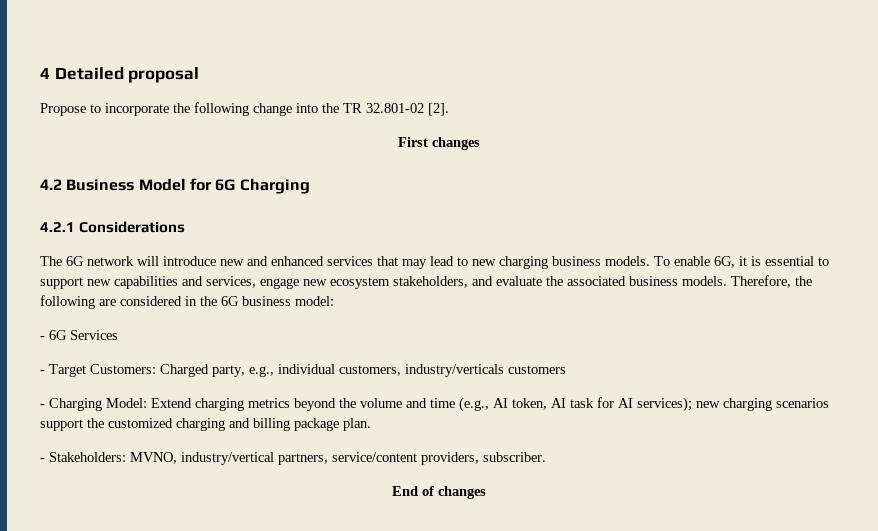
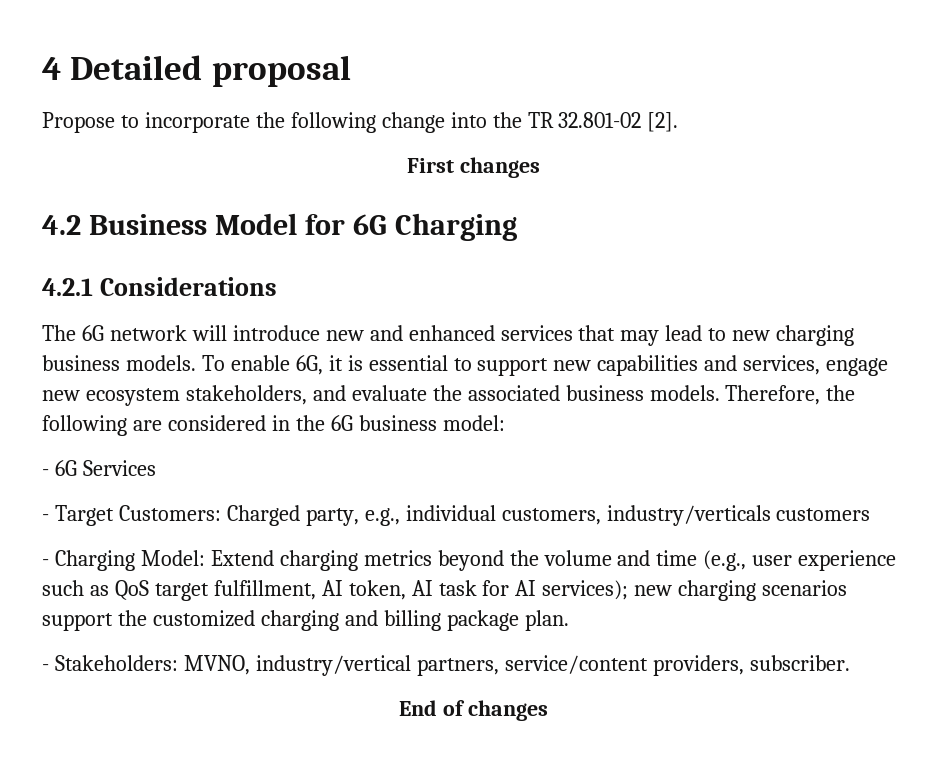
- - Charging Model: Extend charging metrics beyond the volume and time (e.g., AI token, AI task for AI services); new charging scenarios support the customized charging and billing package plan.
+ - Charging Model: Extend charging metrics beyond the volume and time (e.g., user experience such as QoS target fulfillment, AI token, AI task for AI services); new charging scenarios support the customized charging and billing package plan.

